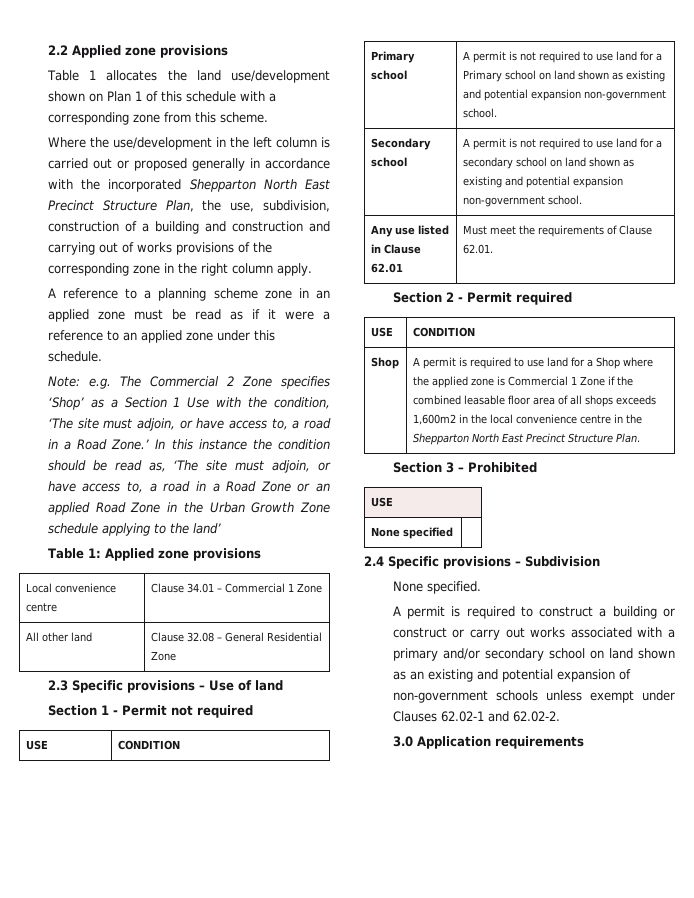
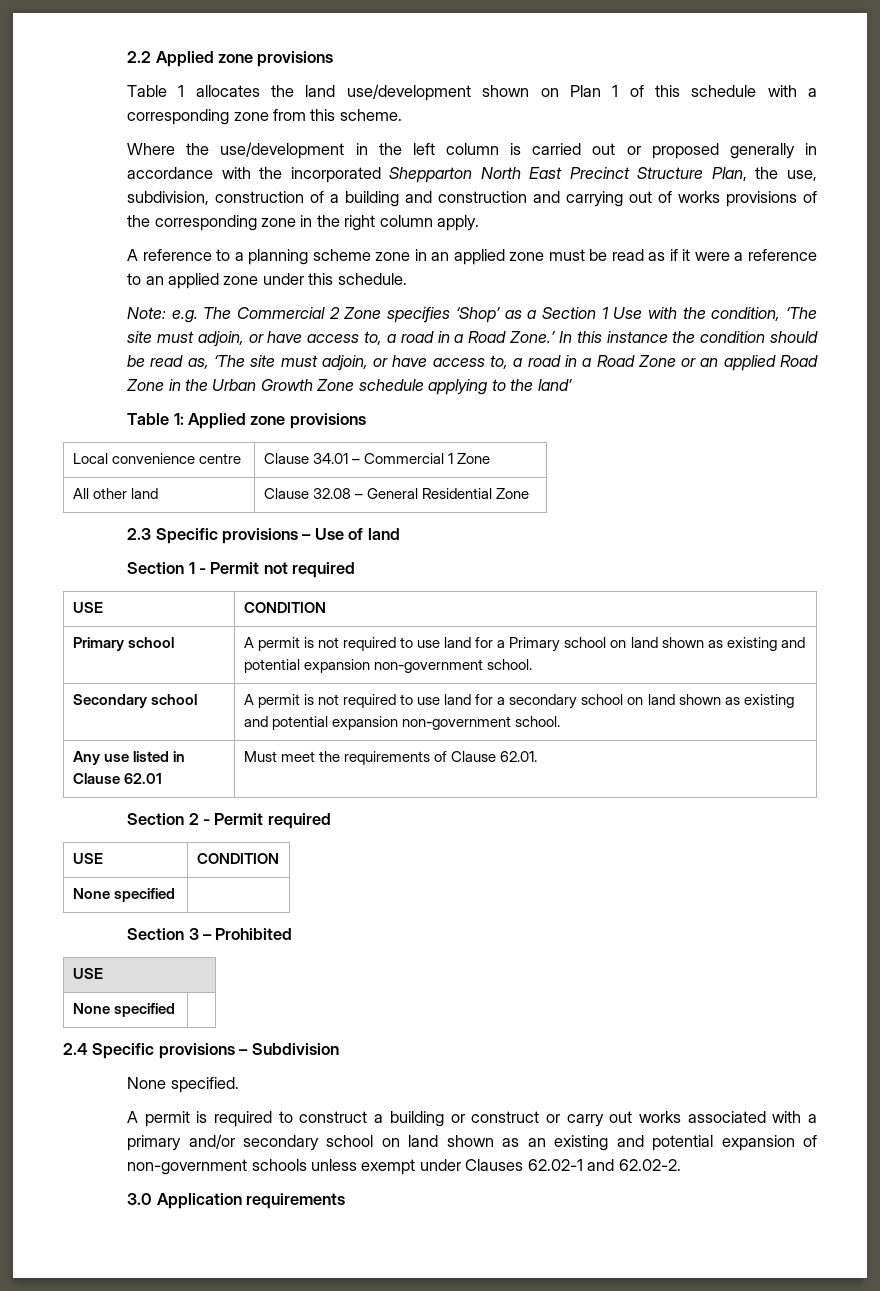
  Section 2 - Permit required
  USE | CONDITION
- Shop | A permit is required to use land for a Shop where the applied zone is Commercial 1 Zone if the combined leasable floor area of all shops exceeds 1,600m2 in the local convenience centre in the Shepparton North East Precinct Structure Plan.
+ None specified

